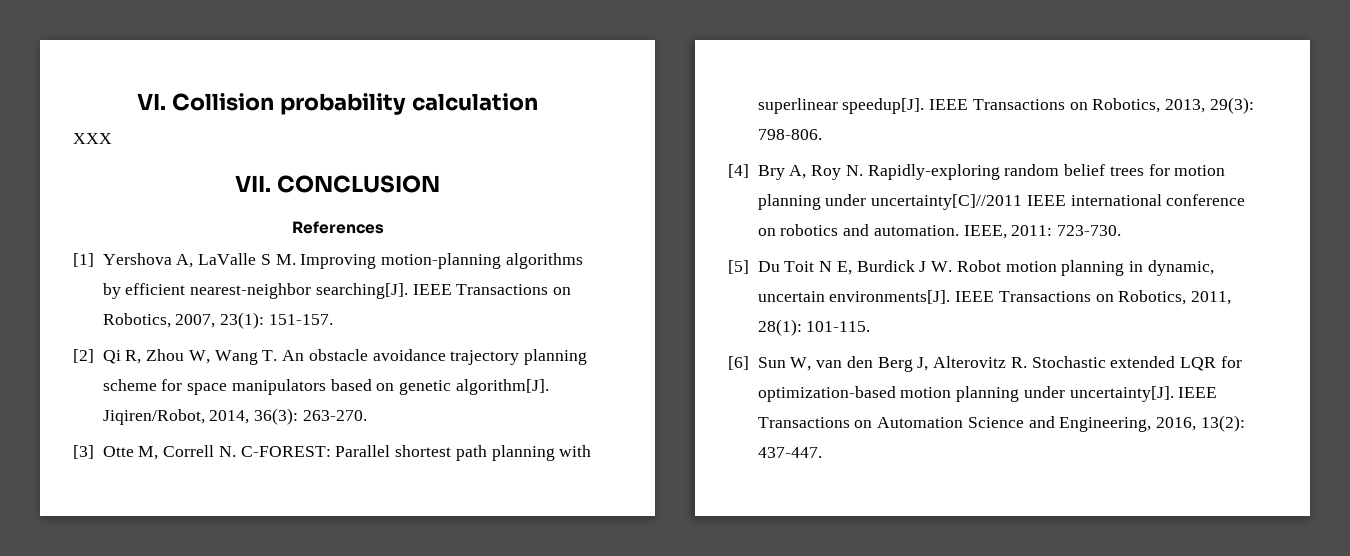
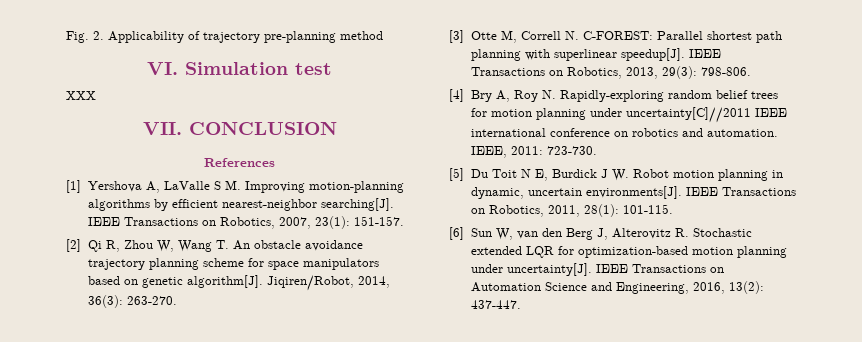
- VI. Collision probability calculation
+ Fig. 2. Applicability of trajectory pre-planning method
+ VI. Simulation test

